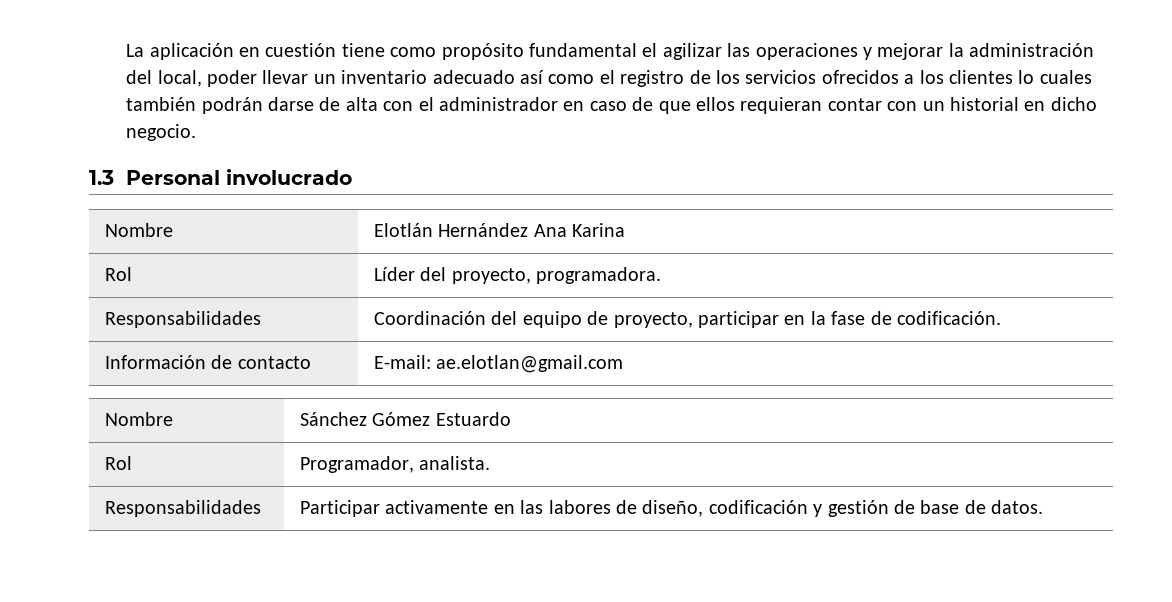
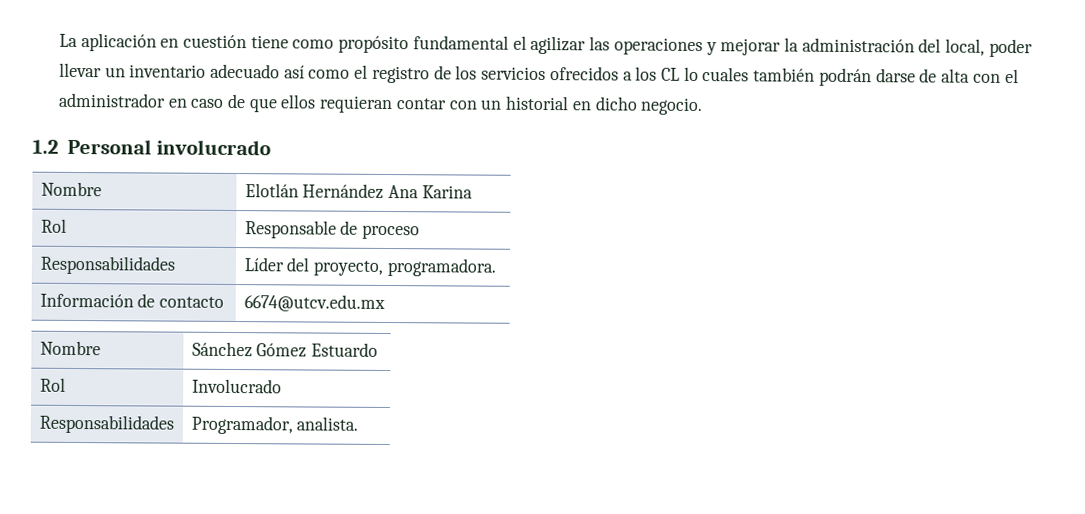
- La aplicación en cuestión tiene como propósito fundamental el agilizar las operaciones y mejorar la administración del local, poder llevar un inventario adecuado así como el registro de los servicios ofrecidos a los clientes lo cuales también podrán darse de alta con el administrador en caso de que ellos requieran contar con un historial en dicho negocio.
+ La aplicación en cuestión tiene como propósito fundamental el agilizar las operaciones y mejorar la administración del local, poder llevar un inventario adecuado así como el registro de los servicios ofrecidos a los CL lo cuales también podrán darse de alta con el administrador en caso de que ellos requieran contar con un historial en dicho negocio.
- 1.3 Personal involucrado
+ 1.2 Personal involucrado
- Rol | Líder del proyecto, programadora.
+ Rol | Responsable de proceso
+ Responsabilidades | Líder del proyecto, programadora.
- Responsabilidades | Coordinación del equipo de proyecto, participar en la fase de codificación.
- Información de contacto | E-mail: ae.elotlan@gmail.com
+ Información de contacto | 6674@utcv.edu.mx
- Rol | Programador, analista.
- Responsabilidades | Participar activamente en las labores de diseño, codificación y gestión de base de datos.
+ Rol | Involucrado
+ Responsabilidades | Programador, analista.

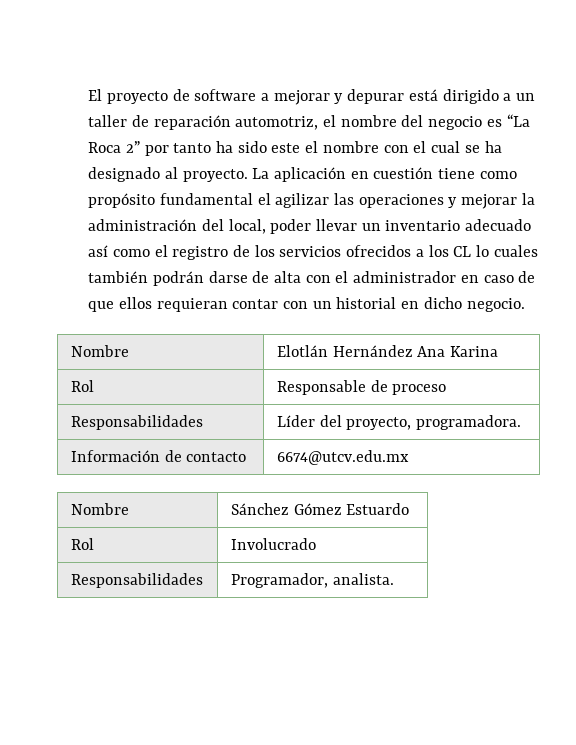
+ El proyecto de software a mejorar y depurar está dirigido a un taller de reparación automotriz, el nombre del negocio es “La Roca 2” por tanto ha sido este el nombre con el cual se ha designado al proyecto.
- 1.2 Personal involucrado

